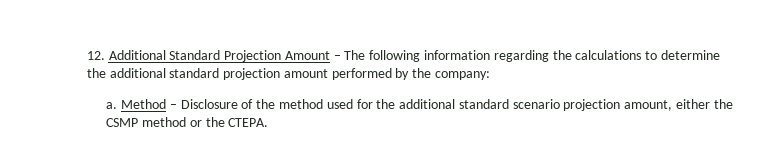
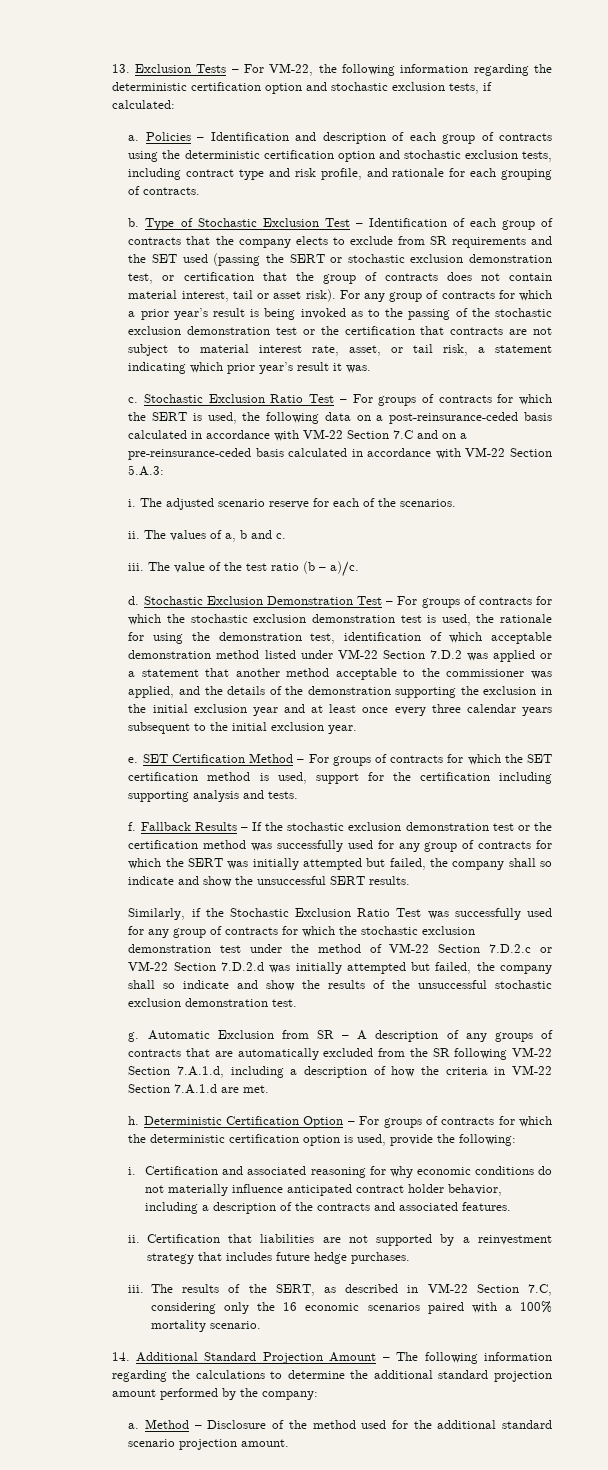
- 12. Additional Standard Projection Amount – The following information regarding the calculations to determine the additional standard projection amount performed by the company:
+ 13. Exclusion Tests – For VM-22, the following information regarding the deterministic certification option and stochastic exclusion tests, if calculated:
+ a. Policies – Identification and description of each group of contracts using the deterministic certification option and stochastic exclusion tests, including contract type and risk profile, and rationale for each grouping of contracts.
+ b. Type of Stochastic Exclusion Test – Identification of each group of contracts that the company elects to exclude from SR requirements and the SET used (passing the SERT or stochastic exclusion demonstration test, or certification that the group of contracts does not contain material interest, tail or asset risk). For any group of contracts for which a prior year’s result is being invoked as to the passing of the stochastic exclusion demonstration test or the certification that contracts are not subject to material interest rate, asset, or tail risk, a statement indicating which prior year’s result it was.
+ c. Stochastic Exclusion Ratio Test – For groups of contracts for which the SERT is used, the following data on a post-reinsurance-ceded basis calculated in accordance with VM-22 Section 7.C and on a pre-reinsurance-ceded basis calculated in accordance with VM-22 Section 5.A.3:
+ i. The adjusted scenario reserve for each of the scenarios.
+ ii. The values of a, b and c.
+ iii. The value of the test ratio (b – a)/c.
+ d. Stochastic Exclusion Demonstration Test – For groups of contracts for which the stochastic exclusion demonstration test is used, the rationale for using the demonstration test, identification of which acceptable demonstration method listed under VM-22 Section 7.D.2 was applied or a statement that another method acceptable to the commissioner was applied, and the details of the demonstration supporting the exclusion in the initial exclusion year and at least once every three calendar years subsequent to the initial exclusion year.
+ e. SET Certification Method – For groups of contracts for which the SET certification method is used, support for the certification including supporting analysis and tests.
+ f. Fallback Results – If the stochastic exclusion demonstration test or the certification method was successfully used for any group of contracts for which the SERT was initially attempted but failed, the company shall so indicate and show the unsuccessful SERT results.
+ Similarly, if the Stochastic Exclusion Ratio Test was successfully used for any group of contracts for which the stochastic exclusion demonstration test under the method of VM-22 Section 7.D.2.c or VM-22 Section 7.D.2.d was initially attempted but failed, the company shall so indicate and show the results of the unsuccessful stochastic exclusion demonstration test.
+ g. Automatic Exclusion from SR – A description of any groups of contracts that are automatically excluded from the SR following VM-22 Section 7.A.1.d, including a description of how the criteria in VM-22 Section 7.A.1.d are met.
+ h. Deterministic Certification Option – For groups of contracts for which the deterministic certification option is used, provide the following:
+ i. Certification and associated reasoning for why economic conditions do not materially influence anticipated contract holder behavior, including a description of the contracts and associated features.
+ ii. Certification that liabilities are not supported by a reinvestment strategy that includes future hedge purchases.
+ iii. The results of the SERT, as described in VM-22 Section 7.C, considering only the 16 economic scenarios paired with a 100% mortality scenario.
+ 14. Additional Standard Projection Amount – The following information regarding the calculations to determine the additional standard projection amount performed by the company:
- Method – Disclosure of the method used for the additional standard scenario projection amount, either the CSMP method or the CTEPA.
+ Method – Disclosure of the method used for the additional standard scenario projection amount.

